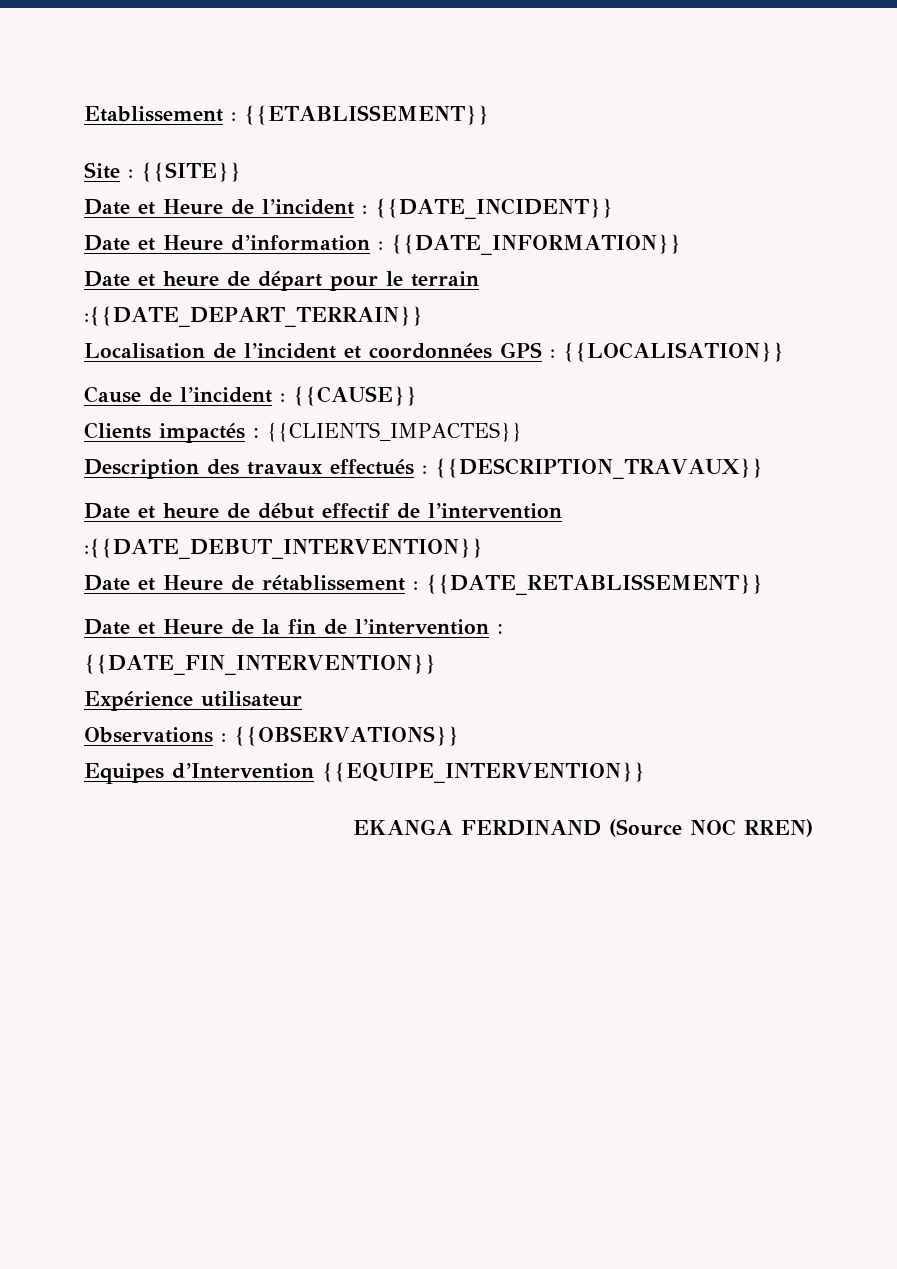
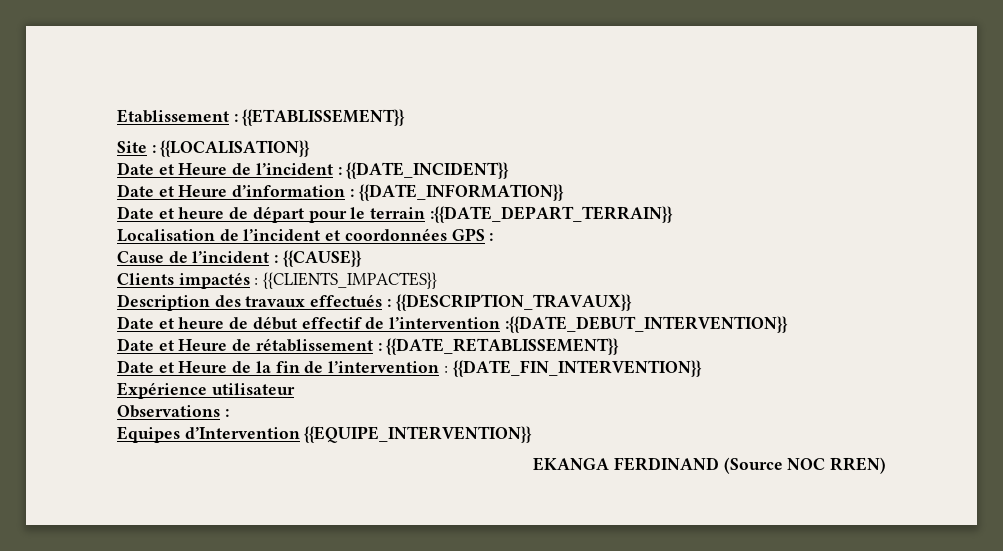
- Site : {{SITE}}
+ Site : {{LOCALISATION}}
- Localisation de l’incident et coordonnées GPS : {{LOCALISATION}}
+ Localisation de l’incident et coordonnées GPS :
- Observations : {{OBSERVATIONS}}
+ Observations :

